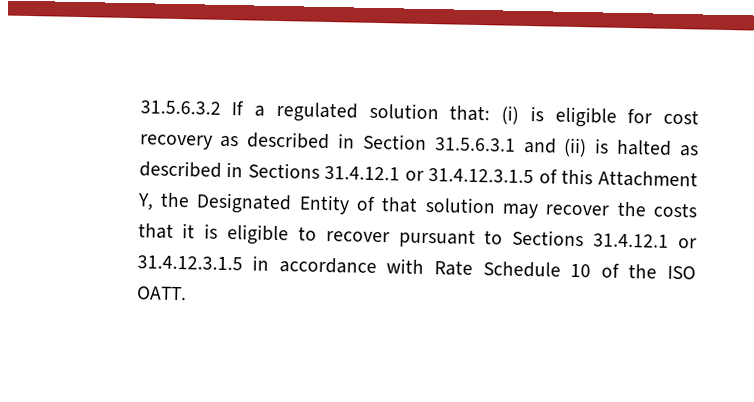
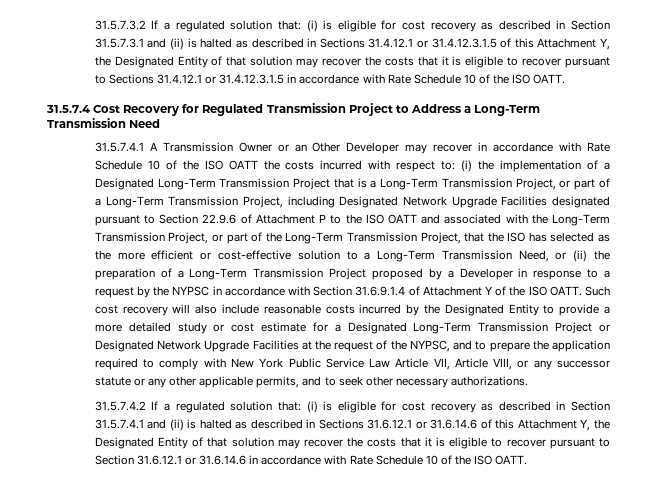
- 31.5.6.3.2 If a regulated solution that:
+ 31.5.7.3.2 If a regulated solution that:
- (i) is eligible for cost recovery as described in Section 31.5.6.3.1 and (ii) is halted as described in Sections 31.4.12.1 or 31.4.12.3.1.5 of this Attachment Y, the Designated Entity of that solution may recover the costs that it is eligible to recover pursuant to Sections 31.4.12.1 or 31.4.12.3.1.5 in accordance with Rate Schedule 10 of the ISO OATT.
+ (i) is eligible for cost recovery as described in Section 31.5.7.3.1 and (ii) is halted as described in Sections 31.4.12.1 or 31.4.12.3.1.5 of this Attachment Y, the Designated Entity of that solution may recover the costs that it is eligible to recover pursuant to Sections 31.4.12.1 or 31.4.12.3.1.5 in accordance with Rate Schedule 10 of the ISO OATT.
+ 31.5.7.4 Cost Recovery for Regulated Transmission Project to Address a Long-Term Transmission Need
+ 31.5.7.4.1 A Transmission Owner or an Other Developer may recover in accordance with Rate Schedule 10 of the ISO OATT the costs incurred with respect to: (i) the implementation of a Designated Long-Term Transmission Project that is a Long-Term Transmission Project, or part of a Long-Term Transmission Project, including Designated Network Upgrade Facilities designated pursuant to Section 22.9.6 of Attachment P to the ISO OATT and associated with the Long-Term Transmission Project, or part of the Long-Term Transmission Project, that the ISO has selected as the more efficient or cost-effective solution to a Long-Term Transmission Need, or (ii) the preparation of a Long-Term Transmission Project proposed by a Developer in response to a request by the NYPSC in accordance with Section 31.6.9.1.4 of Attachment Y of the ISO OATT. Such cost recovery will also include reasonable costs incurred by the Designated Entity to provide a more detailed study or cost estimate for a Designated Long-Term Transmission Project or Designated Network Upgrade Facilities at the request of the NYPSC, and to prepare the application required to comply with New York Public Service Law Article VII, Article VIII, or any successor statute or any other applicable permits, and to seek other necessary authorizations.
+ 31.5.7.4.2 If a regulated solution that: (i) is eligible for cost recovery as described in Section 31.5.7.4.1 and (ii) is halted as described in Sections 31.6.12.1 or 31.6.14.6 of this Attachment Y, the Designated Entity of that solution may recover the costs that it is eligible to recover pursuant to Section 31.6.12.1 or 31.6.14.6 in accordance with Rate Schedule 10 of the ISO OATT.

